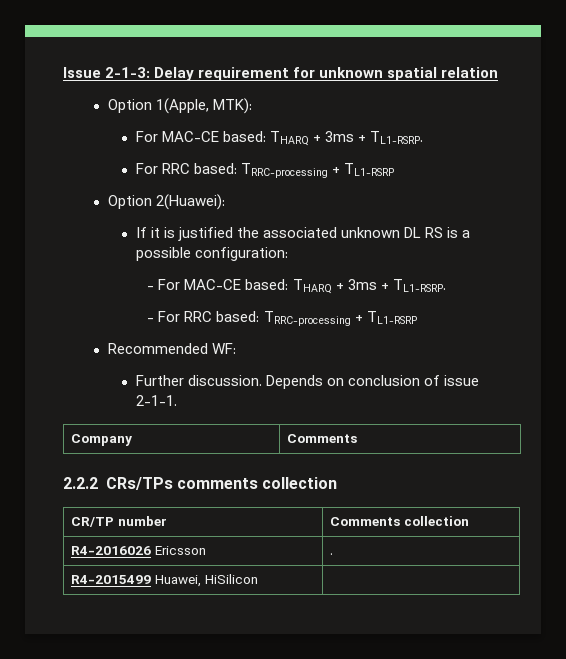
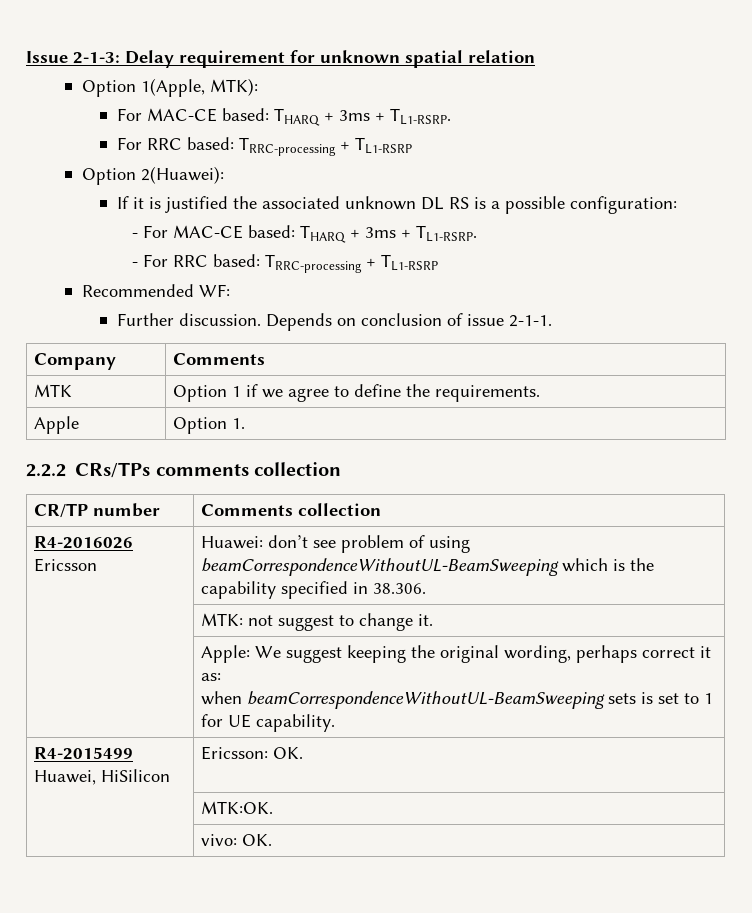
+ MTK | Option 1 if we agree to define the requirements.
+ Apple | Option 1.
- R4-2016026 Ericsson | .
- R4-2015499 Huawei, HiSilicon |
+ R4-2016026 Ericsson | Huawei: don’t see problem of using beamCorrespondenceWithoutUL-BeamSweeping which is the capability specified in 38.306.
+ | MTK: not suggest to change it.
+ | Apple: We suggest keeping the original wording, perhaps correct it as:
+ when beamCorrespondenceWithoutUL-BeamSweeping sets is set to 1 for UE capability.
+ R4-2015499 Huawei, HiSilicon | Ericsson: OK.
+ | MTK:OK.
+ | vivo: OK.

